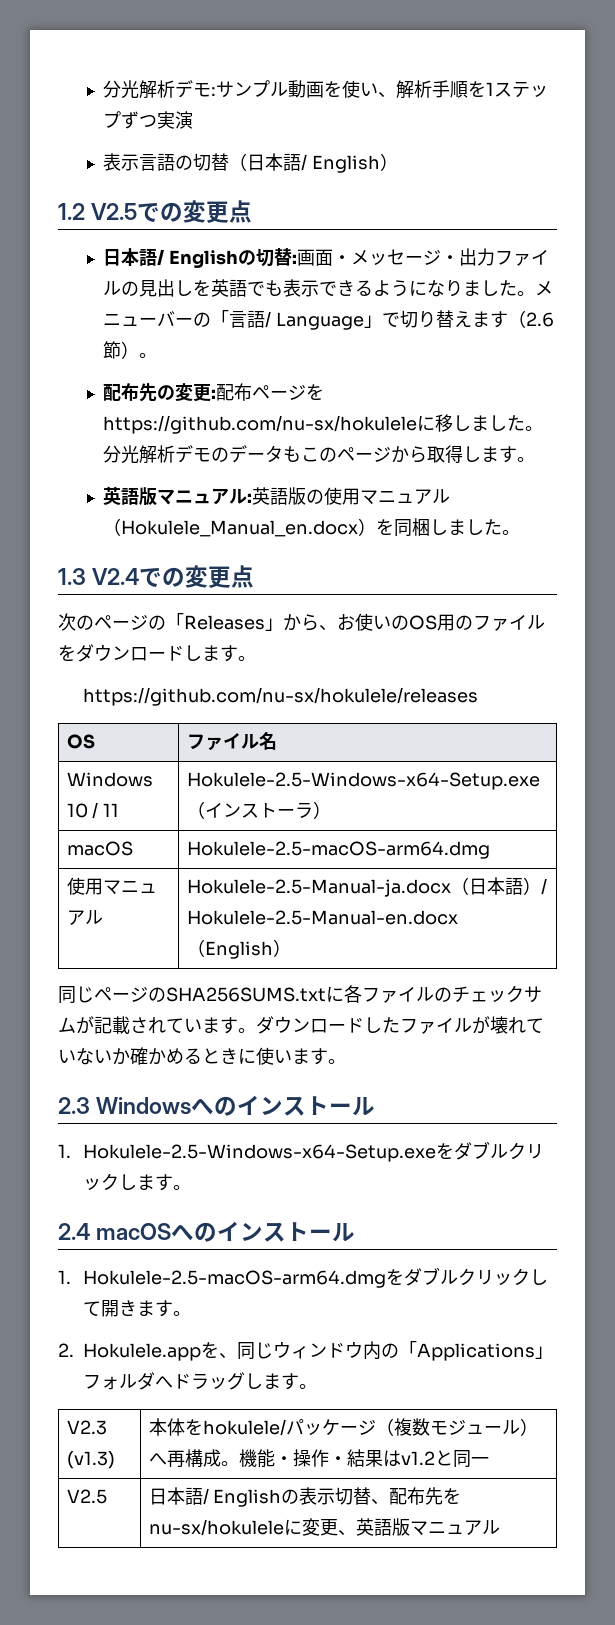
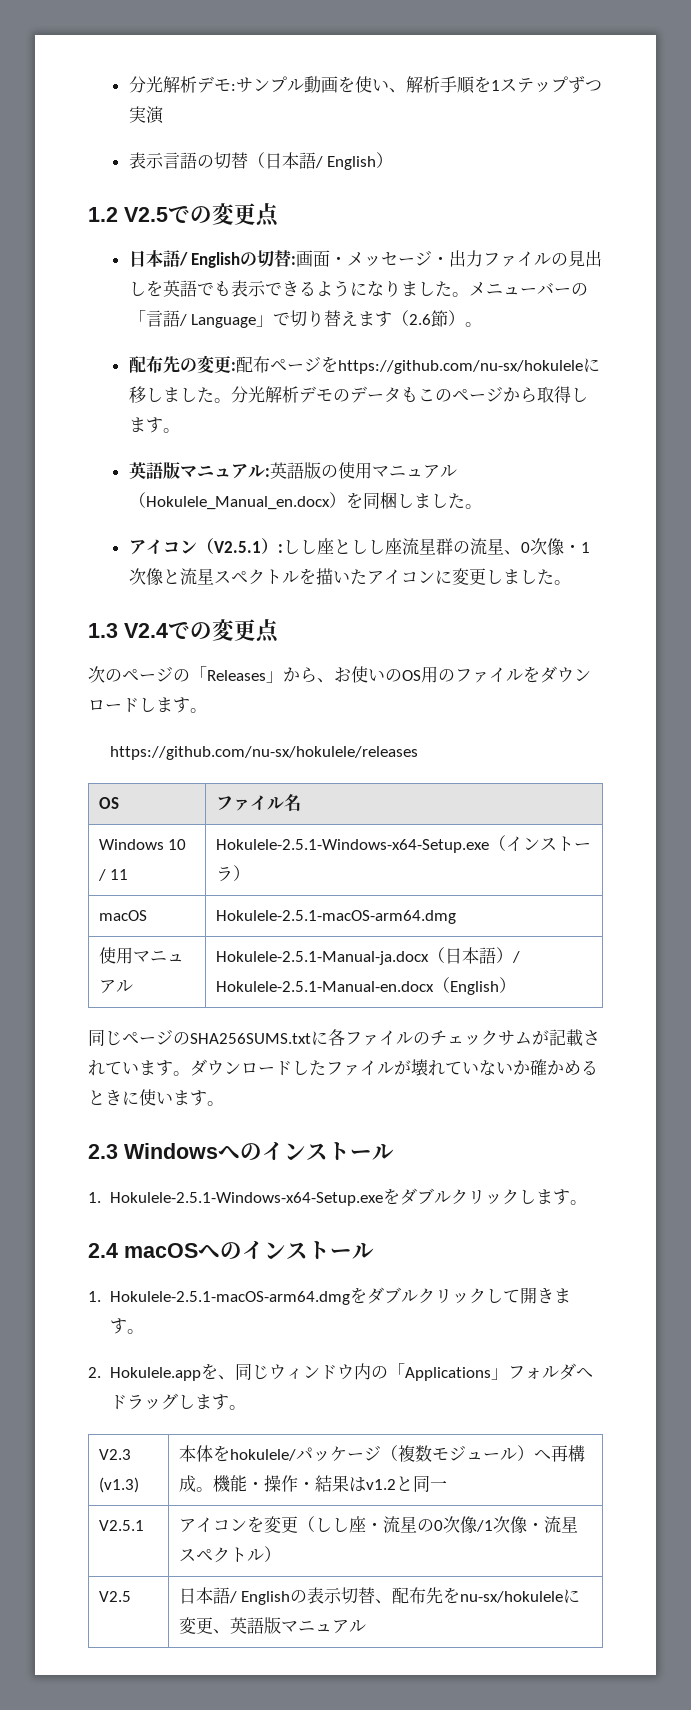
+ アイコン（V2.5.1）:しし座としし座流星群の流星、0次像・1次像と流星スペクトルを描いたアイコンに変更しました。
- Windows 10 / 11 | Hokulele-2.5-Windows-x64-Setup.exe（インストーラ）
+ Windows 10 / 11 | Hokulele-2.5.1-Windows-x64-Setup.exe（インストーラ）
- macOS | Hokulele-2.5-macOS-arm64.dmg
+ macOS | Hokulele-2.5.1-macOS-arm64.dmg
- 使用マニュアル | Hokulele-2.5-Manual-ja.docx（日本語）/ Hokulele-2.5-Manual-en.docx（English）
+ 使用マニュアル | Hokulele-2.5.1-Manual-ja.docx（日本語）/ Hokulele-2.5.1-Manual-en.docx（English）
- 1. Hokulele-2.5-Windows-x64-Setup.exeをダブルクリックします。
+ 1. Hokulele-2.5.1-Windows-x64-Setup.exeをダブルクリックします。
- 1. Hokulele-2.5-macOS-arm64.dmgをダブルクリックして開きます。
+ 1. Hokulele-2.5.1-macOS-arm64.dmgをダブルクリックして開きます。
+ V2.5.1 | アイコンを変更（しし座・流星の0次像/1次像・流星スペクトル）

